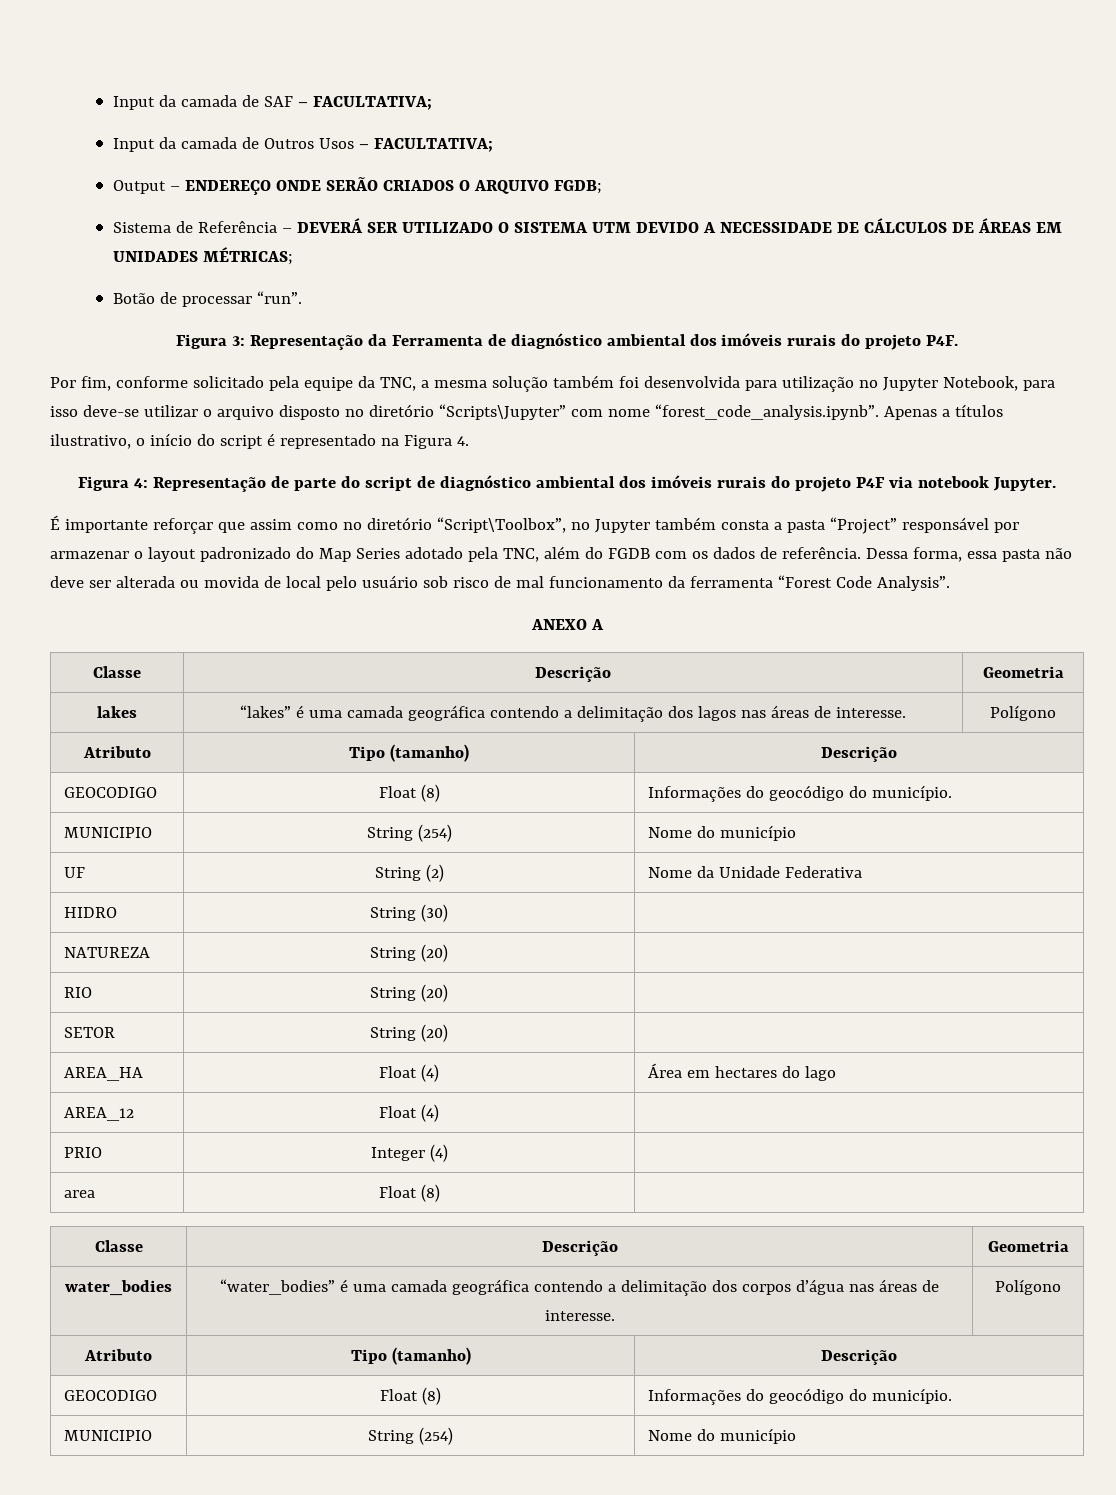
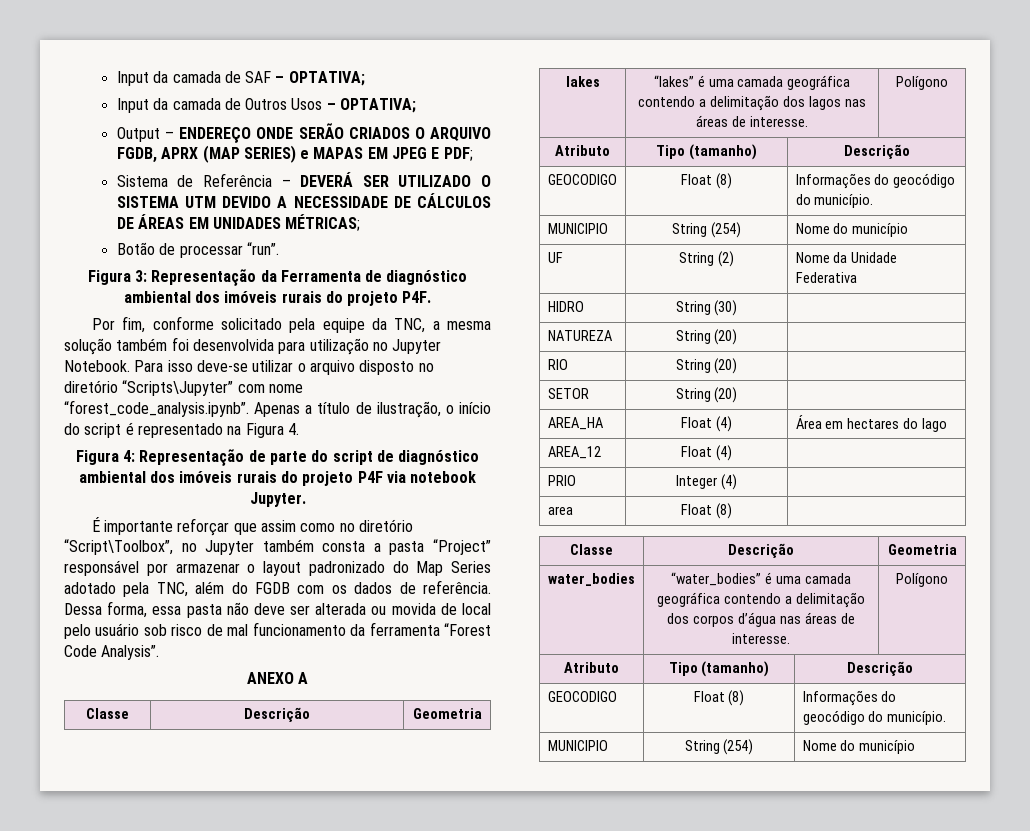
- Input da camada de SAF – FACULTATIVA;
+ Input da camada de SAF – OPTATIVA;
- Input da camada de Outros Usos – FACULTATIVA;
+ Input da camada de Outros Usos – OPTATIVA;
- Output – ENDEREÇO ONDE SERÃO CRIADOS O ARQUIVO FGDB;
+ Output – ENDEREÇO ONDE SERÃO CRIADOS O ARQUIVO FGDB, APRX (MAP SERIES) e MAPAS EM JPEG E PDF;
- Por fim, conforme solicitado pela equipe da TNC, a mesma solução também foi desenvolvida para utilização no Jupyter Notebook, para isso deve-se utilizar o arquivo disposto no diretório “Scripts\Jupyter” com nome “forest_code_analysis.ipynb”. Apenas a títulos ilustrativo, o início do script é representado na Figura 4.
+ Por fim, conforme solicitado pela equipe da TNC, a mesma solução também foi desenvolvida para utilização no Jupyter Notebook. Para isso deve-se utilizar o arquivo disposto no diretório “Scripts\Jupyter” com nome “forest_code_analysis.ipynb”. Apenas a título de ilustração, o início do script é representado na Figura 4.

